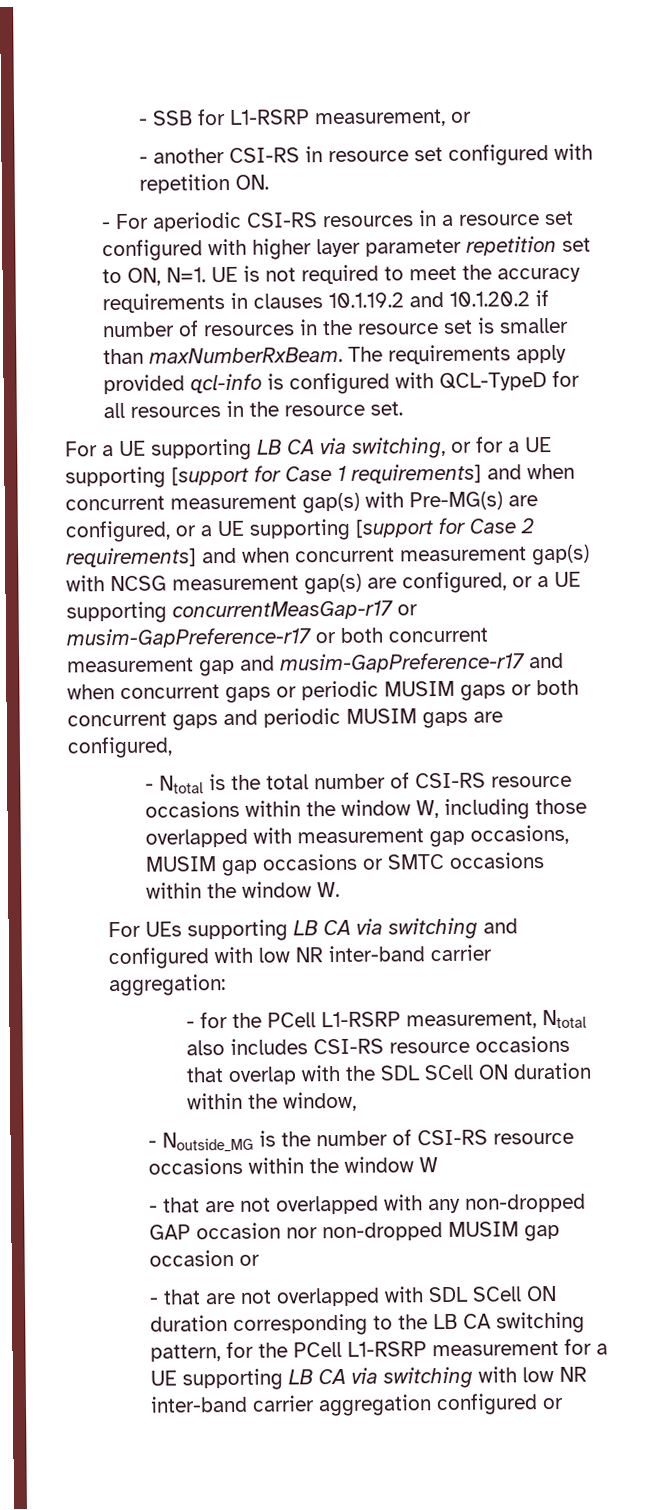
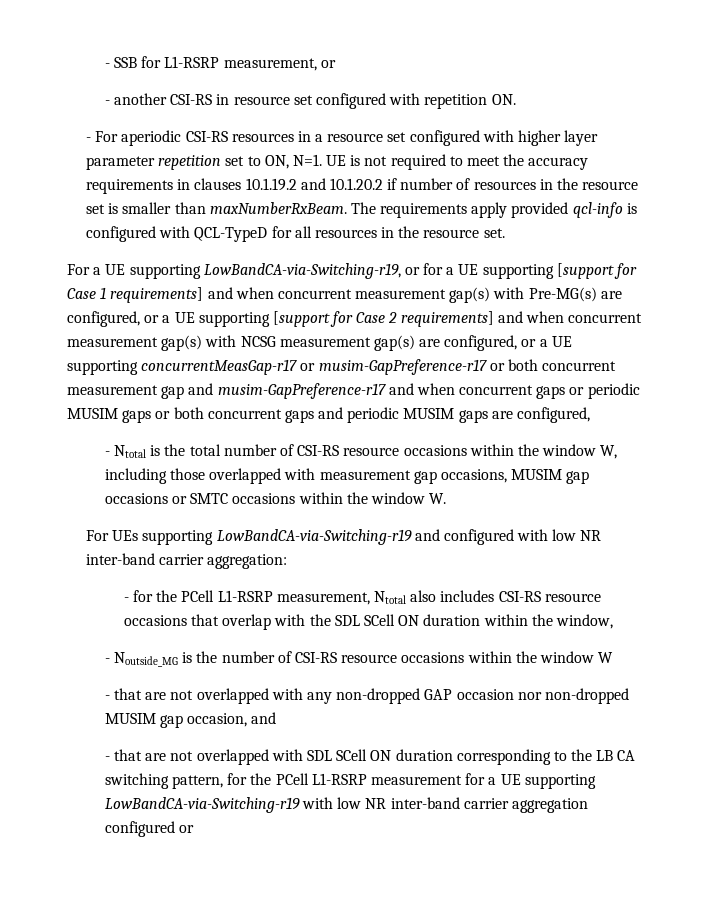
- For a UE supporting LB CA via switching, or for a UE supporting [support for Case 1 requirements] and when concurrent measurement gap(s) with Pre-MG(s) are configured, or a UE supporting [support for Case 2 requirements] and when concurrent measurement gap(s) with NCSG measurement gap(s) are configured, or a UE supporting concurrentMeasGap-r17 or musim-GapPreference-r17 or both concurrent measurement gap and musim-GapPreference-r17 and when concurrent gaps or periodic MUSIM gaps or both concurrent gaps and periodic MUSIM gaps are configured,
+ For a UE supporting LowBandCA-via-Switching-r19, or for a UE supporting [support for Case 1 requirements] and when concurrent measurement gap(s) with Pre-MG(s) are configured, or a UE supporting [support for Case 2 requirements] and when concurrent measurement gap(s) with NCSG measurement gap(s) are configured, or a UE supporting concurrentMeasGap-r17 or musim-GapPreference-r17 or both concurrent measurement gap and musim-GapPreference-r17 and when concurrent gaps or periodic MUSIM gaps or both concurrent gaps and periodic MUSIM gaps are configured,
- For UEs supporting LB CA via switching and configured with low NR inter-band carrier aggregation:
+ For UEs supporting LowBandCA-via-Switching-r19 and configured with low NR inter-band carrier aggregation:
- - that are not overlapped with any non-dropped GAP occasion nor non-dropped MUSIM gap occasion or
+ - that are not overlapped with any non-dropped GAP occasion nor non-dropped MUSIM gap occasion, and
- - that are not overlapped with SDL SCell ON duration corresponding to the LB CA switching pattern, for the PCell L1-RSRP measurement for a UE supporting LB CA via switching with low NR inter-band carrier aggregation configured or
+ - that are not overlapped with SDL SCell ON duration corresponding to the LB CA switching pattern, for the PCell L1-RSRP measurement for a UE supporting LowBandCA-via-Switching-r19 with low NR inter-band carrier aggregation configured or

